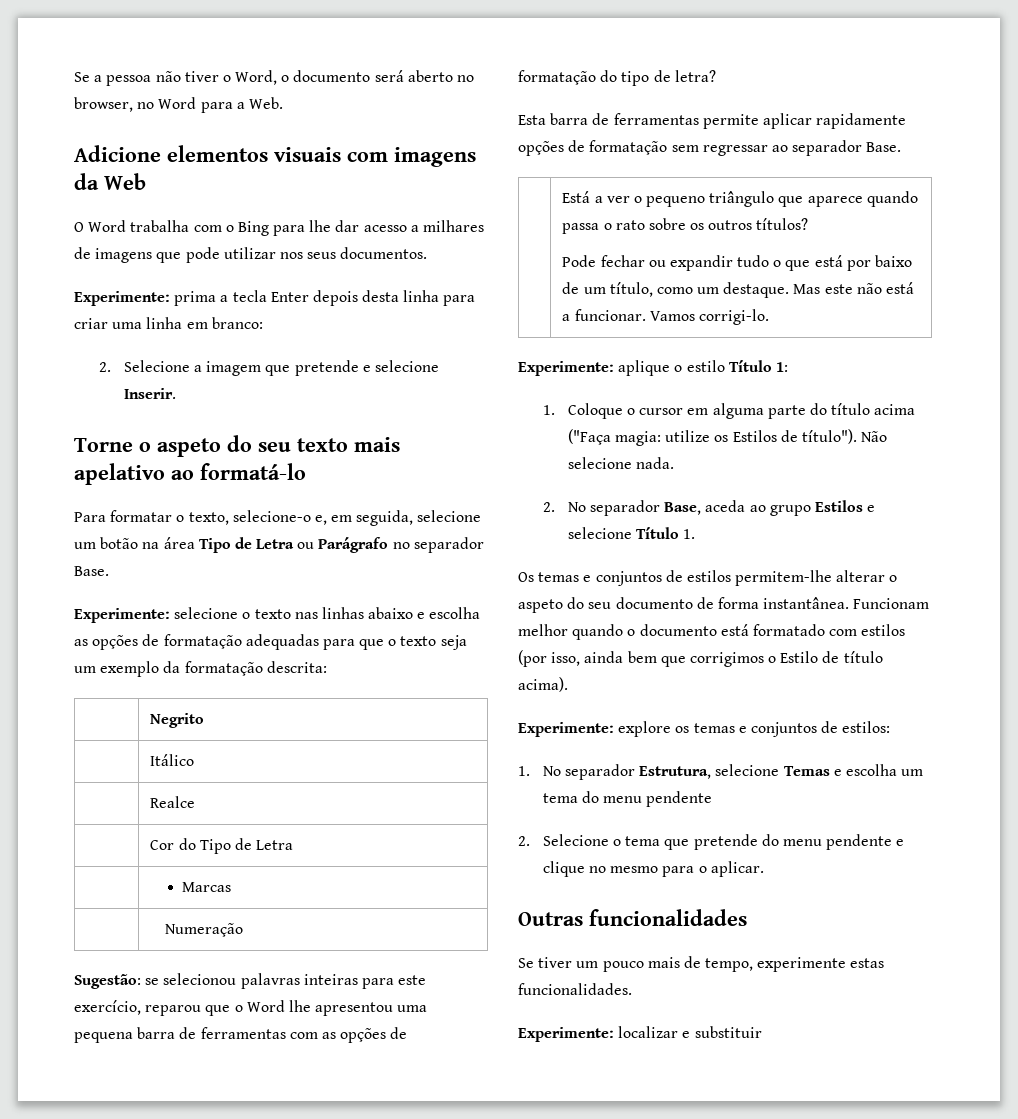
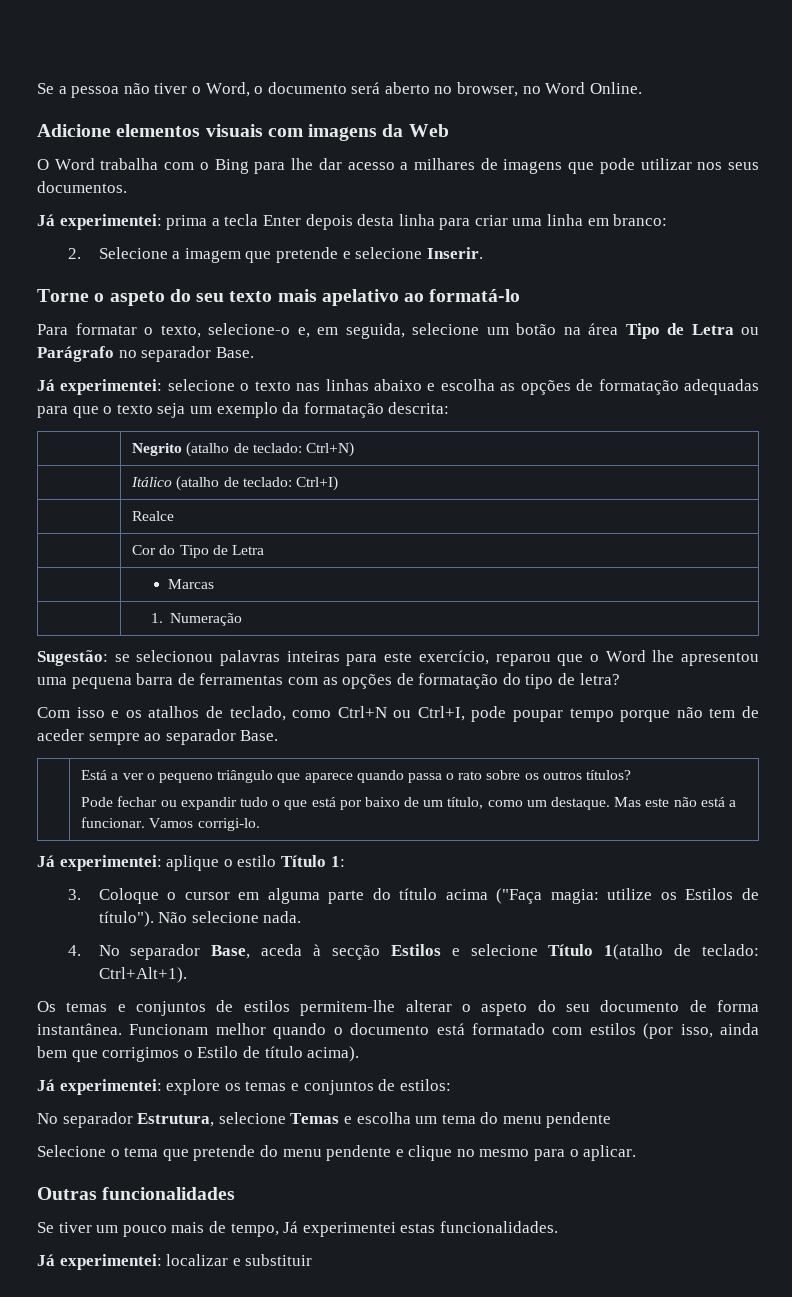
- Se a pessoa não tiver o Word, o documento será aberto no browser, no Word para a Web.
+ Se a pessoa não tiver o Word, o documento será aberto no browser, no Word Online.
- Experimente: prima a tecla Enter depois desta linha para criar uma linha em branco:
+ Já experimentei: prima a tecla Enter depois desta linha para criar uma linha em branco:
- Experimente: selecione o texto nas linhas abaixo e escolha as opções de formatação adequadas para que o texto seja um exemplo da formatação descrita:
+ Já experimentei: selecione o texto nas linhas abaixo e escolha as opções de formatação adequadas para que o texto seja um exemplo da formatação descrita:
- | Negrito
- | Itálico
+ | Negrito (atalho de teclado: Ctrl+N)
+ | Itálico (atalho de teclado: Ctrl+I)
- | Numeração
+ | 1. Numeração
- Esta barra de ferramentas permite aplicar rapidamente opções de formatação sem regressar ao separador Base.
+ Com isso e os atalhos de teclado, como Ctrl+N ou Ctrl+I, pode poupar tempo porque não tem de aceder sempre ao separador Base.
- Experimente: aplique o estilo Título 1:
+ Já experimentei: aplique o estilo Título 1:
- 1. Coloque o cursor em alguma parte do título acima ("Faça magia: utilize os Estilos de título").
+ 3. Coloque o cursor em alguma parte do título acima ("Faça magia: utilize os Estilos de título").
- 2. No separador Base, aceda ao grupo Estilos e selecione Título 1.
+ 4. No separador Base, aceda à secção Estilos e selecione Título 1(atalho de teclado: Ctrl+Alt+1).
- Experimente: explore os temas e conjuntos de estilos:
+ Já experimentei: explore os temas e conjuntos de estilos:
- 1. No separador Estrutura, selecione Temas e escolha um tema do menu pendente
+ No separador Estrutura, selecione Temas e escolha um tema do menu pendente
- 2. Selecione o tema que pretende do menu pendente e clique no mesmo para o aplicar.
+ Selecione o tema que pretende do menu pendente e clique no mesmo para o aplicar.
- Se tiver um pouco mais de tempo, experimente estas funcionalidades.
+ Se tiver um pouco mais de tempo, Já experimentei estas funcionalidades.
- Experimente: localizar e substituir
+ Já experimentei: localizar e substituir

